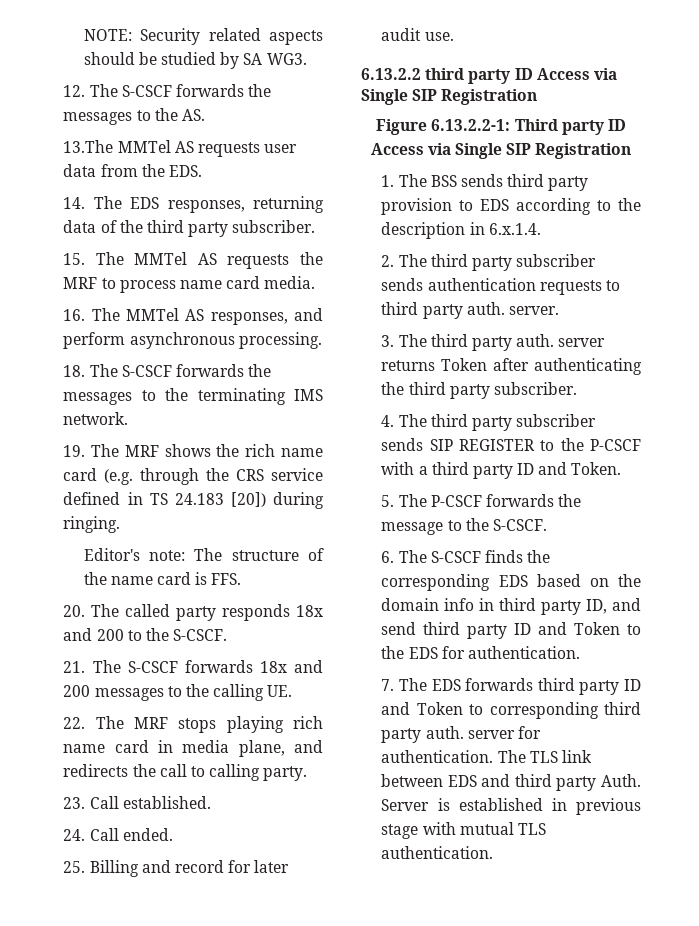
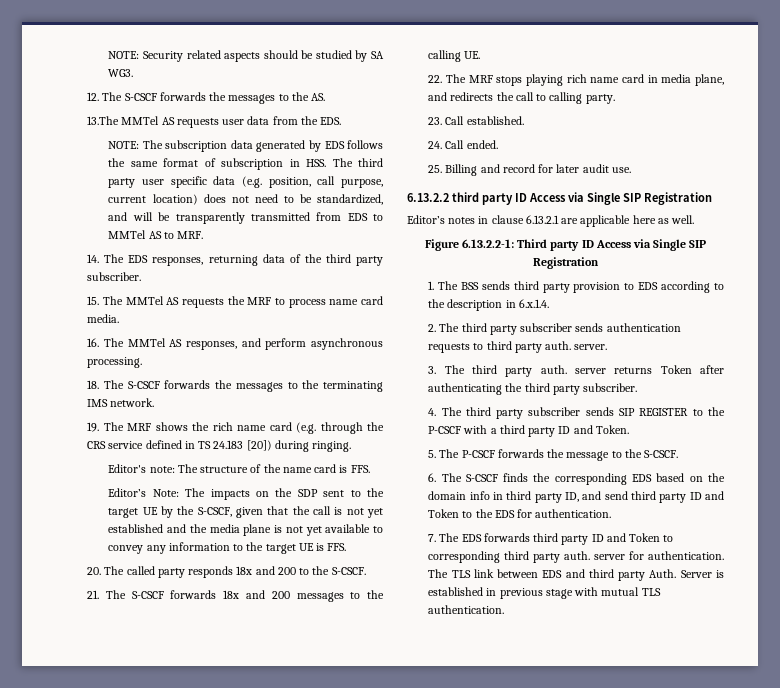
+ NOTE: The subscription data generated by EDS follows the same format of subscription in HSS. The third party user specific data (e.g. position, call purpose, current location) does not need to be standardized, and will be transparently transmitted from EDS to MMTel AS to MRF.
+ Editor’s Note: The impacts on the SDP sent to the target UE by the S-CSCF, given that the call is not yet established and the media plane is not yet available to convey any information to the target UE is FFS.
+ Editor’s notes in clause 6.13.2.1 are applicable here as well.

